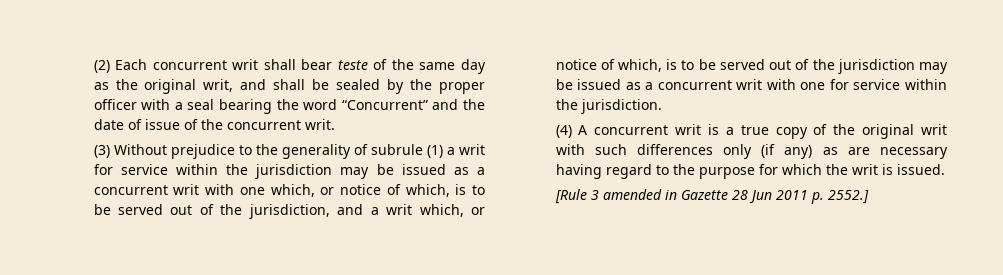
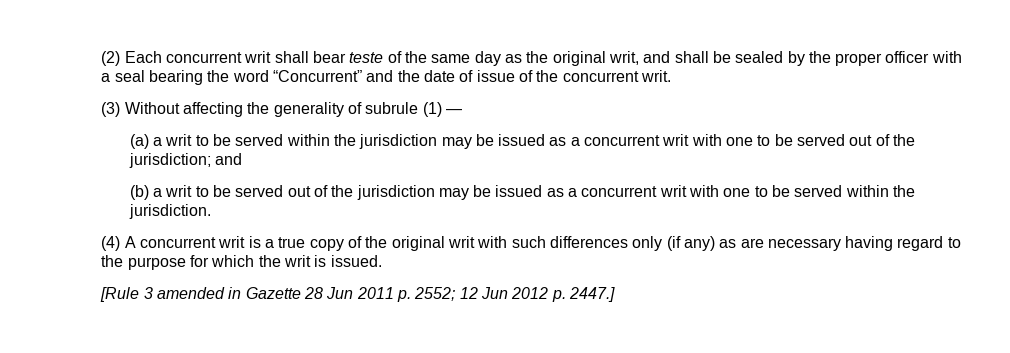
- (3) Without prejudice to the generality of subrule (1) a writ for service within the jurisdiction may be issued as a concurrent writ with one which, or notice of which, is to be served out of the jurisdiction, and a writ which, or notice of which, is to be served out of the jurisdiction may be issued as a concurrent writ with one for service within the jurisdiction.
+ (3) Without affecting the generality of subrule (1) —
+ (a) a writ to be served within the jurisdiction may be issued as a concurrent writ with one to be served out of the jurisdiction; and
+ (b) a writ to be served out of the jurisdiction may be issued as a concurrent writ with one to be served within the jurisdiction.
- [Rule 3 amended in Gazette 28 Jun 2011 p. 2552.]
+ [Rule 3 amended in Gazette 28 Jun 2011 p. 2552; 12 Jun 2012 p. 2447.]

